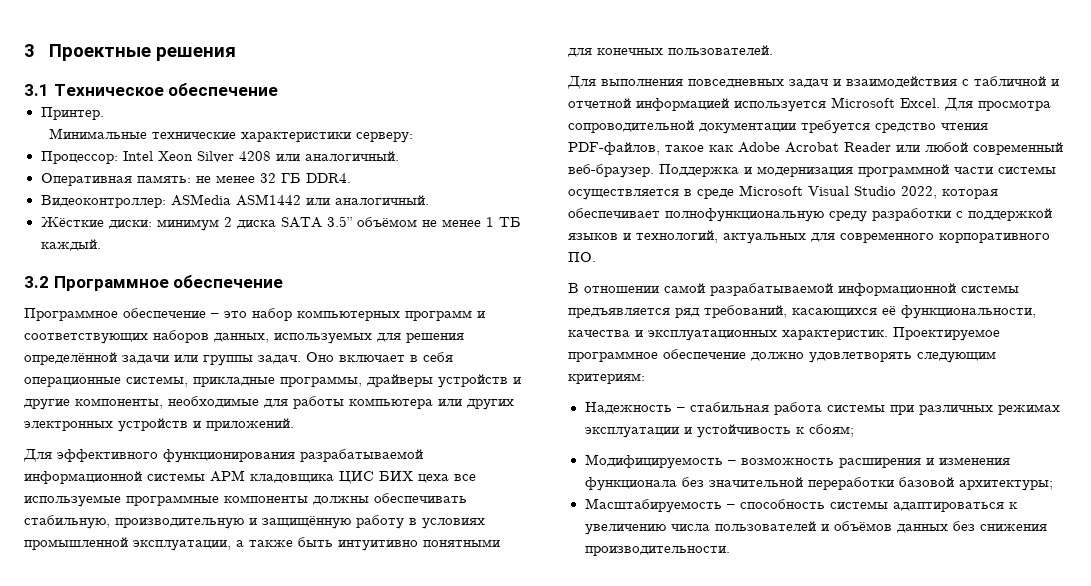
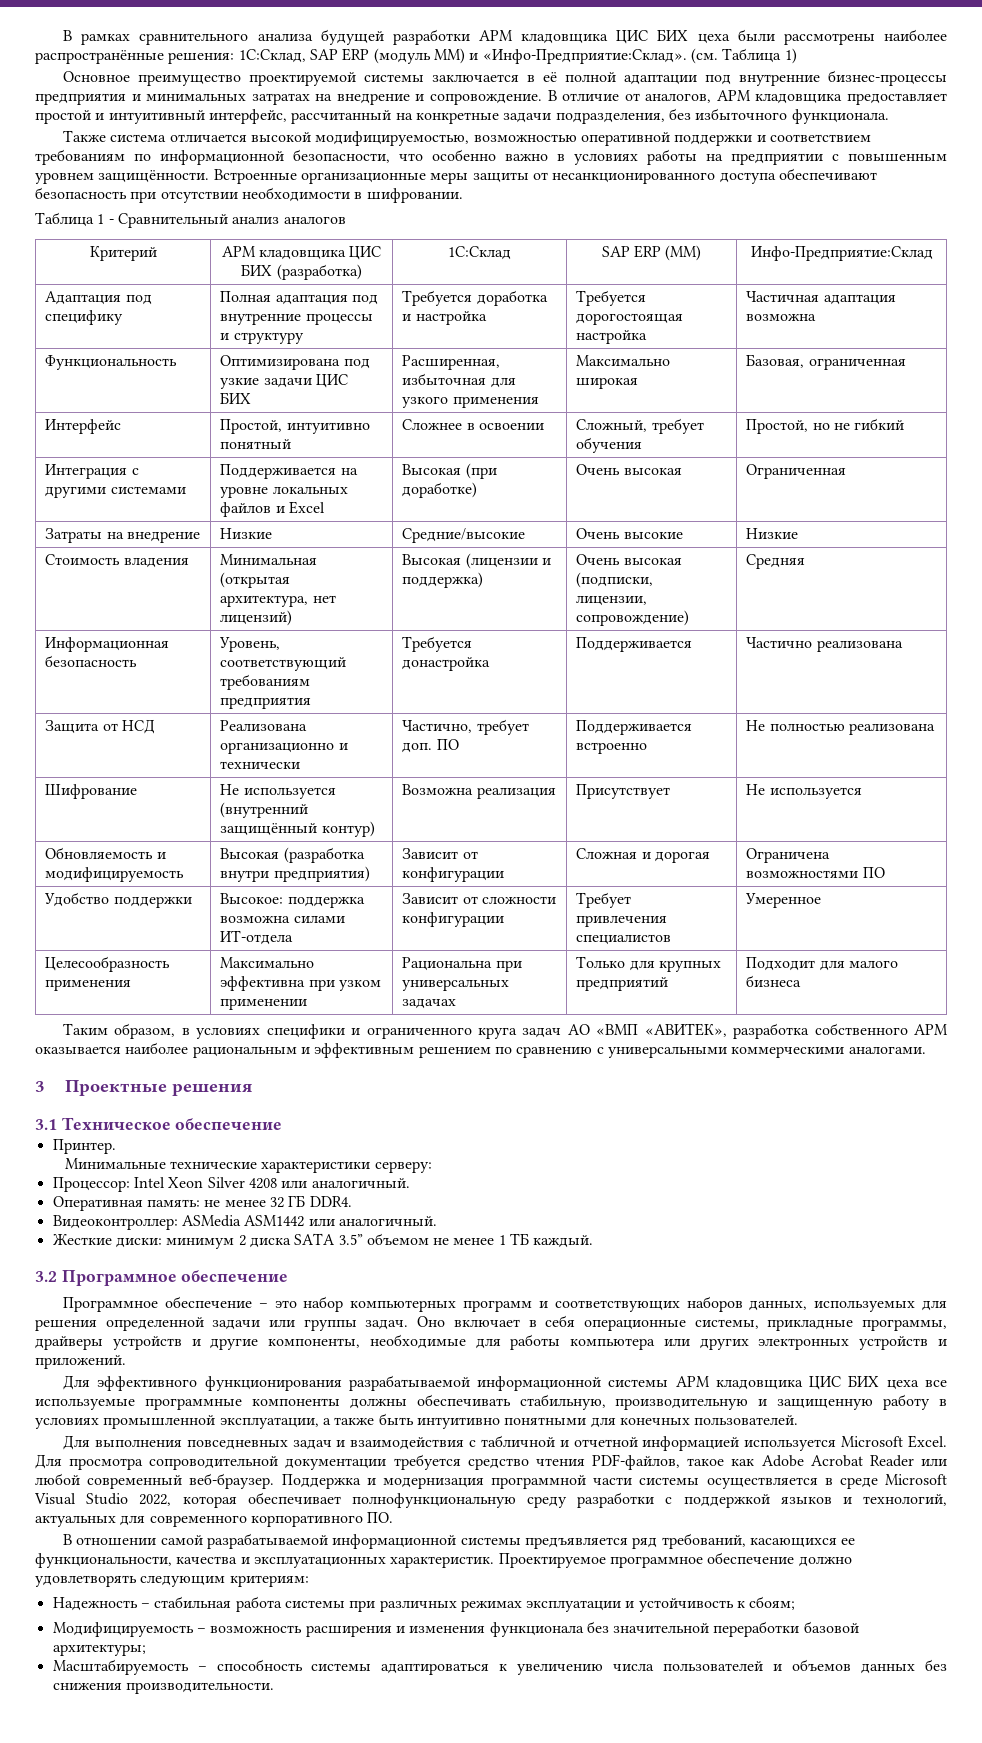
+ В рамках сравнительного анализа будущей разработки АРМ кладовщика ЦИС БИХ цеха были рассмотрены наиболее распространённые решения: 1С:Склад, SAP ERP (модуль MM) и «Инфо-Предприятие:Склад». (см. Таблица 1)
+ Основное преимущество проектируемой системы заключается в её полной адаптации под внутренние бизнес-процессы предприятия и минимальных затратах на внедрение и сопровождение. В отличие от аналогов, АРМ кладовщика предоставляет простой и интуитивный интерфейс, рассчитанный на конкретные задачи подразделения, без избыточного функционала.
+ Также система отличается высокой модифицируемостью, возможностью оперативной поддержки и соответствием требованиям по информационной безопасности, что особенно важно в условиях работы на предприятии с повышенным уровнем защищённости. Встроенные организационные меры защиты от несанкционированного доступа обеспечивают безопасность при отсутствии необходимости в шифровании.
+ Таблица 1 - Сравнительный анализ аналогов
+ Критерий | АРМ кладовщика ЦИС БИХ (разработка) | 1С:Склад | SAP ERP (MM) | Инфо-Предприятие:Склад
+ Адаптация под специфику | Полная адаптация под внутренние процессы и структуру | Требуется доработка и настройка | Требуется дорогостоящая настройка | Частичная адаптация возможна
+ Функциональность | Оптимизирована под узкие задачи ЦИС БИХ | Расширенная, избыточная для узкого применения | Максимально широкая | Базовая, ограниченная
+ Интерфейс | Простой, интуитивно понятный | Сложнее в освоении | Сложный, требует обучения | Простой, но не гибкий
+ Интеграция с другими системами | Поддерживается на уровне локальных файлов и Excel | Высокая (при доработке) | Очень высокая | Ограниченная
+ Затраты на внедрение | Низкие | Средние/высокие | Очень высокие | Низкие
+ Стоимость владения | Минимальная (открытая архитектура, нет лицензий) | Высокая (лицензии и поддержка) | Очень высокая (подписки, лицензии, сопровождение) | Средняя
+ Информационная безопасность | Уровень, соответствующий требованиям предприятия | Требуется донастройка | Поддерживается | Частично реализована
+ Защита от НСД | Реализована организационно и технически | Частично, требует доп. ПО | Поддерживается встроенно | Не полностью реализована
+ Шифрование | Не используется (внутренний защищённый контур) | Возможна реализация | Присутствует | Не используется
+ Обновляемость и модифицируемость | Высокая (разработка внутри предприятия) | Зависит от конфигурации | Сложная и дорогая | Ограничена возможностями ПО
+ Удобство поддержки | Высокое: поддержка возможна силами ИТ-отдела | Зависит от сложности конфигурации | Требует привлечения специалистов | Умеренное
+ Целесообразность применения | Максимально эффективна при узком применении | Рациональна при универсальных задачах | Только для крупных предприятий | Подходит для малого бизнеса
+ Таким образом, в условиях специфики и ограниченного круга задач АО «ВМП «АВИТЕК», разработка собственного АРМ оказывается наиболее рациональным и эффективным решением по сравнению с универсальными коммерческими аналогами.
- Жёсткие диски: минимум 2 диска SATA 3.5” объёмом не менее 1 ТБ каждый.
+ Жесткие диски: минимум 2 диска SATA 3.5” объемом не менее 1 ТБ каждый.
- Программное обеспечение – это набор компьютерных программ и соответствующих наборов данных, используемых для решения определённой задачи или группы задач.
+ Программное обеспечение – это набор компьютерных программ и соответствующих наборов данных, используемых для решения определенной задачи или группы задач.
- Для эффективного функционирования разрабатываемой информационной системы АРМ кладовщика ЦИС БИХ цеха все используемые программные компоненты должны обеспечивать стабильную, производительную и защищённую работу в условиях промышленной эксплуатации, а также быть интуитивно понятными для конечных пользователей.
+ Для эффективного функционирования разрабатываемой информационной системы АРМ кладовщика ЦИС БИХ цеха все используемые программные компоненты должны обеспечивать стабильную, производительную и защищенную работу в условиях промышленной эксплуатации, а также быть интуитивно понятными для конечных пользователей.
- В отношении самой разрабатываемой информационной системы предъявляется ряд требований, касающихся её функциональности, качества и эксплуатационных характеристик.
+ В отношении самой разрабатываемой информационной системы предъявляется ряд требований, касающихся ее функциональности, качества и эксплуатационных характеристик.
- Масштабируемость – способность системы адаптироваться к увеличению числа пользователей и объёмов данных без снижения производительности.
+ Масштабируемость – способность системы адаптироваться к увеличению числа пользователей и объемов данных без снижения производительности.

